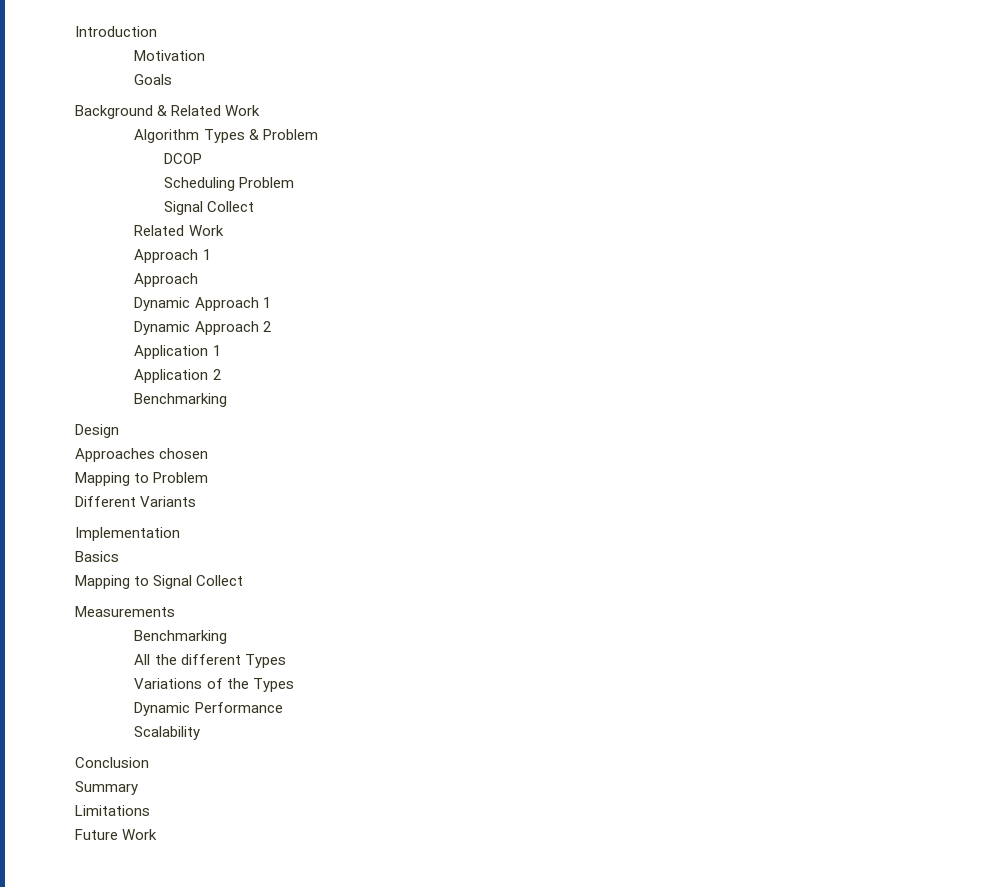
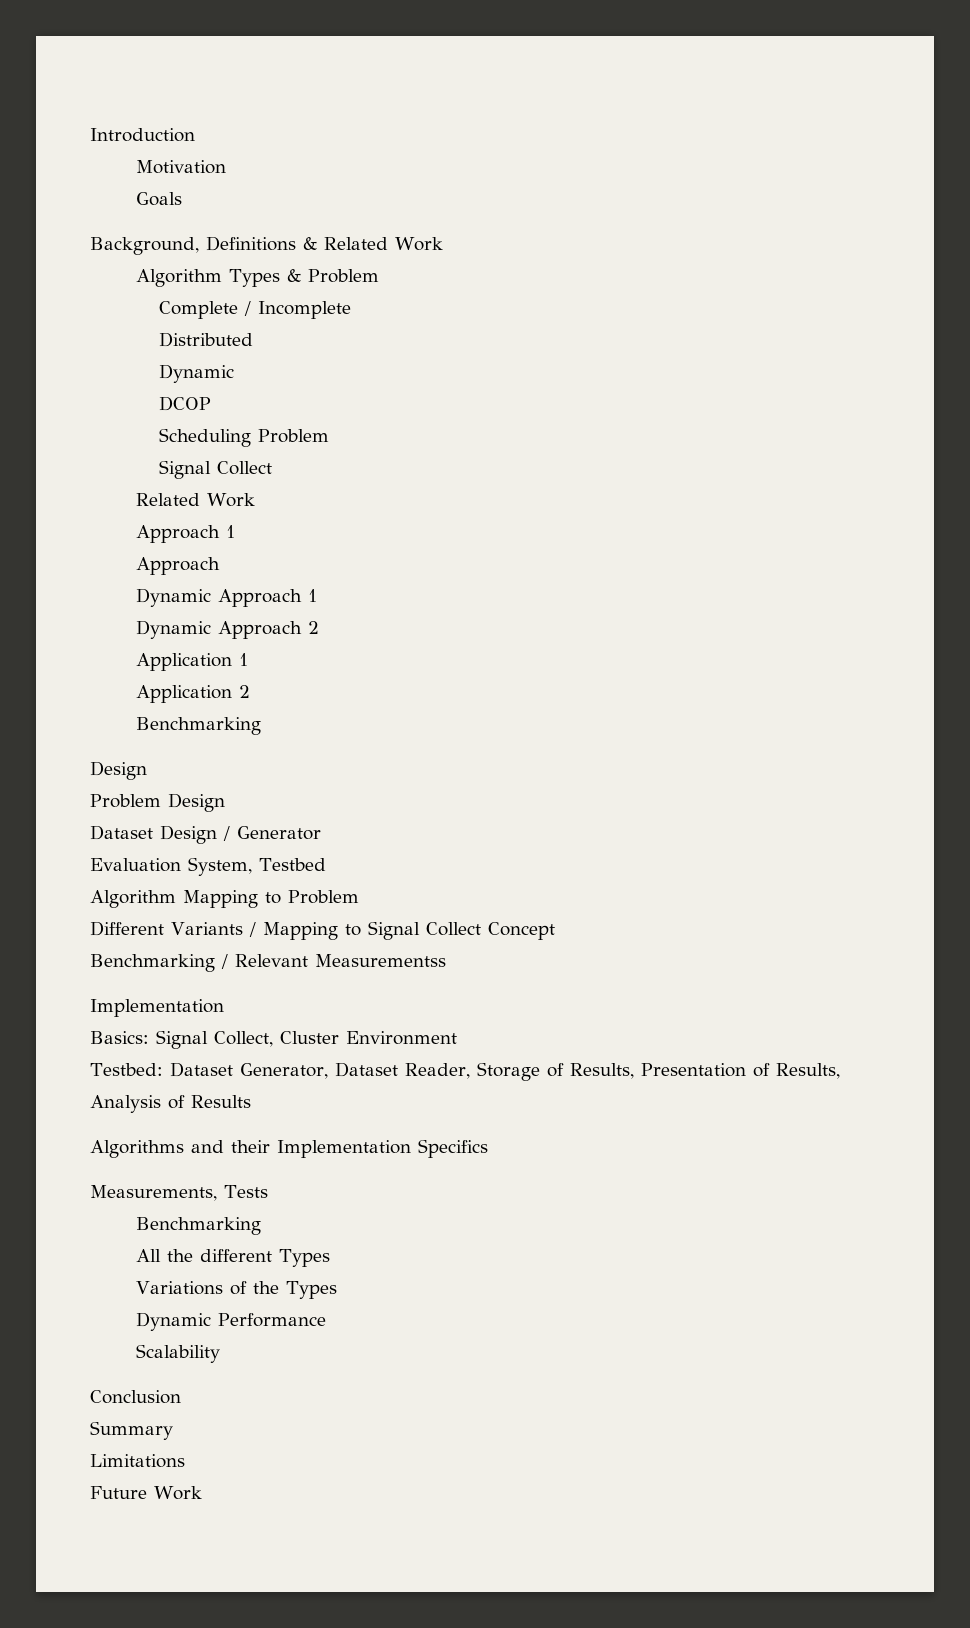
- Background & Related Work
+ Background, Definitions & Related Work
+ Complete / Incomplete
+ Distributed
+ Dynamic
- Approaches chosen
- Mapping to Problem
+ Problem Design
+ Dataset Design / Generator
+ Evaluation System, Testbed
+ Algorithm Mapping to Problem
- Different Variants
+ Different Variants / Mapping to Signal Collect Concept
+ Benchmarking / Relevant Measurementss
  Implementation
- Basics
- Mapping to Signal Collect
- Measurements
+ Basics: Signal Collect, Cluster Environment
+ Testbed: Dataset Generator, Dataset Reader, Storage of Results, Presentation of Results, Analysis of Results
+ Algorithms and their Implementation Specifics
+ Measurements, Tests

